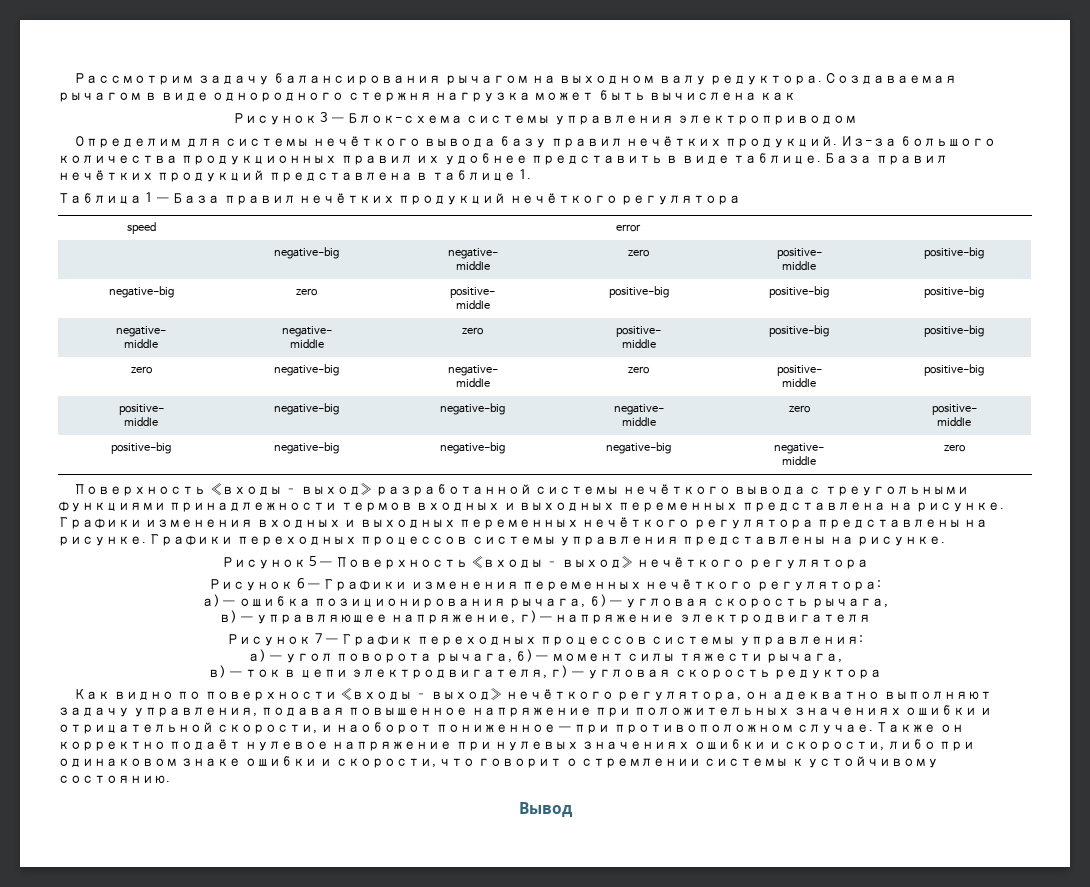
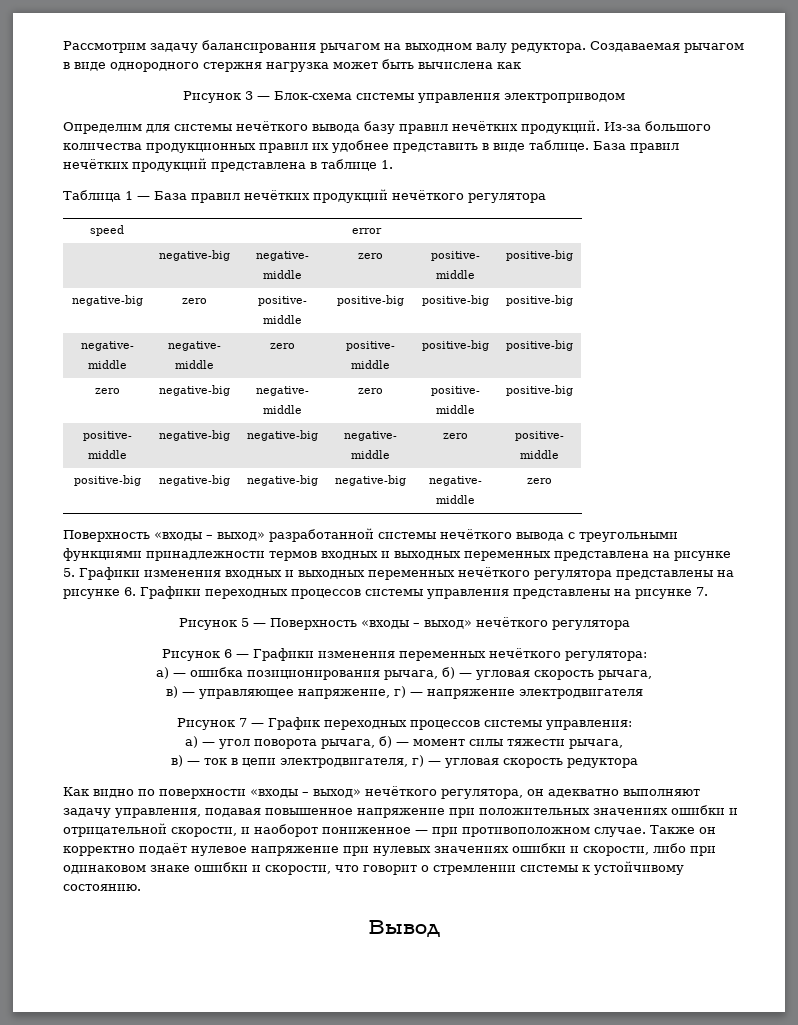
- Поверхность «входы – выход» разработанной системы нечёткого вывода с треугольными функциями принадлежности термов входных и выходных переменных представлена на рисунке. Графики изменения входных и выходных переменных нечёткого регулятора представлены на рисунке. Графики переходных процессов системы управления представлены на рисунке.
+ Поверхность «входы – выход» разработанной системы нечёткого вывода с треугольными функциями принадлежности термов входных и выходных переменных представлена на рисунке 5. Графики изменения входных и выходных переменных нечёткого регулятора представлены на рисунке 6. Графики переходных процессов системы управления представлены на рисунке 7.

